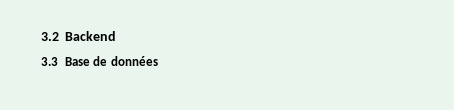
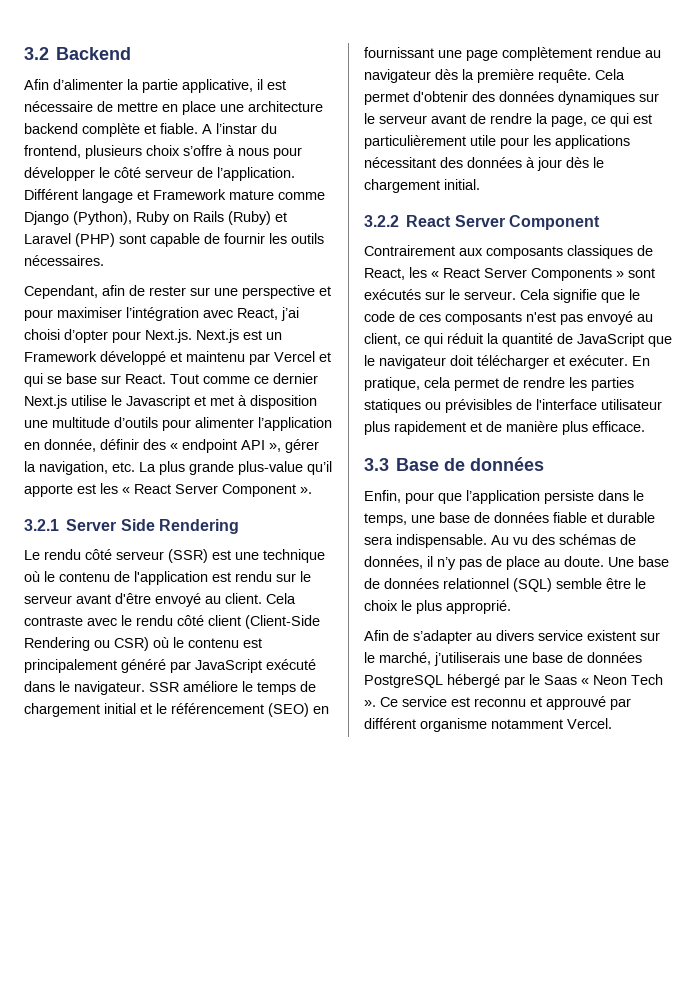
+ Afin d’alimenter la partie applicative, il est nécessaire de mettre en place une architecture backend complète et fiable. A l’instar du frontend, plusieurs choix s’offre à nous pour développer le côté serveur de l’application. Différent langage et Framework mature comme Django (Python), Ruby on Rails (Ruby) et Laravel (PHP) sont capable de fournir les outils nécessaires.
+ Cependant, afin de rester sur une perspective et pour maximiser l’intégration avec React, j’ai choisi d’opter pour Next.js. Next.js est un Framework développé et maintenu par Vercel et qui se base sur React. Tout comme ce dernier Next.js utilise le Javascript et met à disposition une multitude d’outils pour alimenter l’application en donnée, définir des « endpoint API », gérer la navigation, etc. La plus grande plus-value qu’il apporte est les « React Server Component ».
+ 3.2.1 Server Side Rendering
+ Le rendu côté serveur (SSR) est une technique où le contenu de l'application est rendu sur le serveur avant d'être envoyé au client. Cela contraste avec le rendu côté client (Client-Side Rendering ou CSR) où le contenu est principalement généré par JavaScript exécuté dans le navigateur. SSR améliore le temps de chargement initial et le référencement (SEO) en fournissant une page complètement rendue au navigateur dès la première requête. Cela permet d'obtenir des données dynamiques sur le serveur avant de rendre la page, ce qui est particulièrement utile pour les applications nécessitant des données à jour dès le chargement initial.
+ 3.2.2 React Server Component
+ Contrairement aux composants classiques de React, les « React Server Components » sont exécutés sur le serveur. Cela signifie que le code de ces composants n'est pas envoyé au client, ce qui réduit la quantité de JavaScript que le navigateur doit télécharger et exécuter. En pratique, cela permet de rendre les parties statiques ou prévisibles de l'interface utilisateur plus rapidement et de manière plus efficace.
  3.3 Base de données
+ Enfin, pour que l’application persiste dans le temps, une base de données fiable et durable sera indispensable. Au vu des schémas de données, il n’y pas de place au doute. Une base de données relationnel (SQL) semble être le choix le plus approprié.
+ Afin de s’adapter au divers service existent sur le marché, j’utiliserais une base de données PostgreSQL hébergé par le Saas « Neon Tech ». Ce service est reconnu et approuvé par différent organisme notamment Vercel.

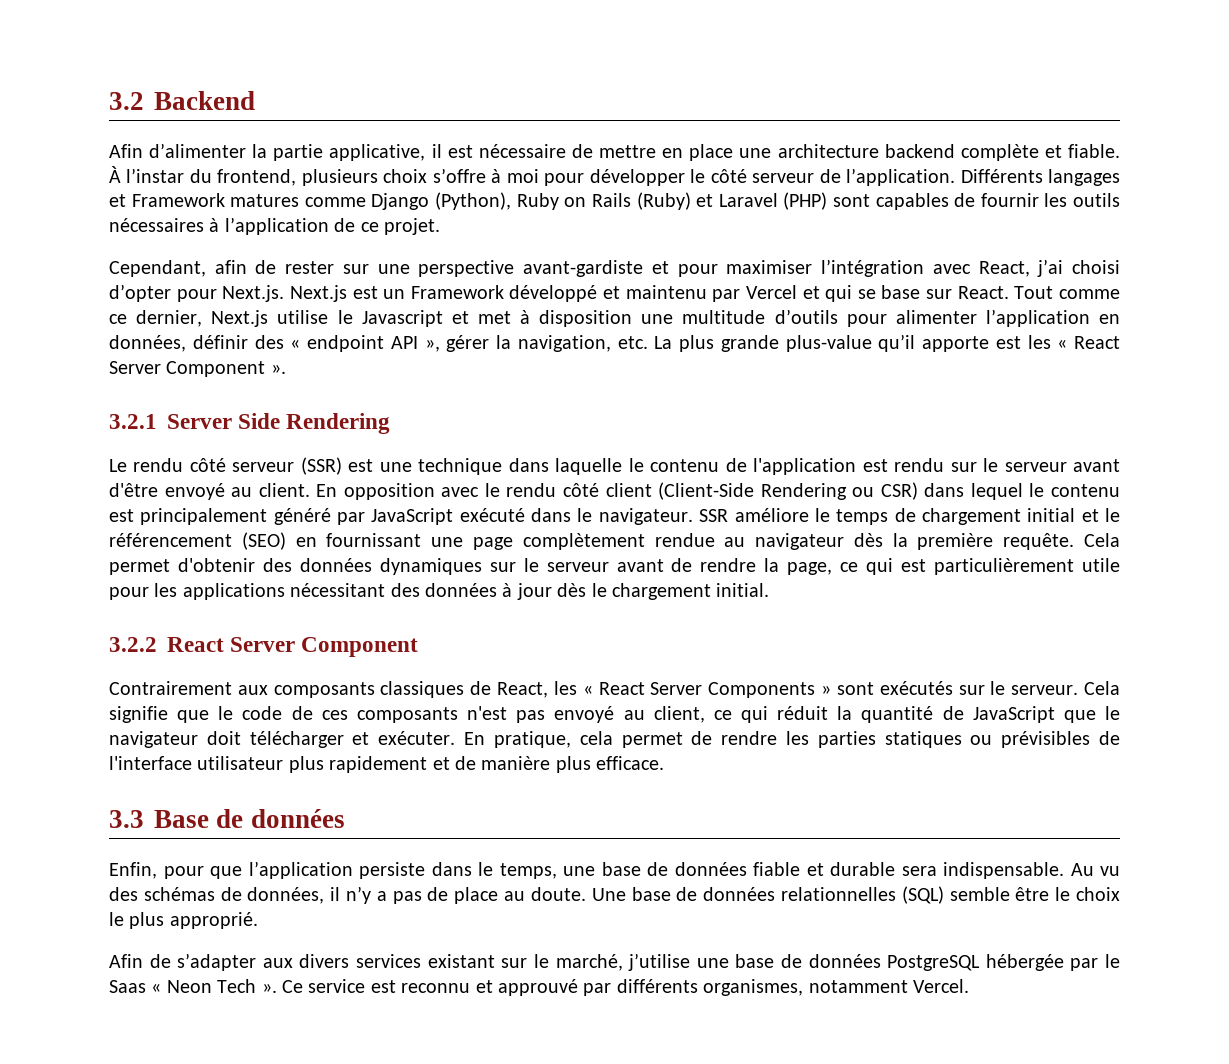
- A l’instar du frontend, plusieurs choix s’offre à nous pour développer le côté serveur de l’application.
+ À l’instar du frontend, plusieurs choix s’offre à moi pour développer le côté serveur de l’application.
- Différent langage et Framework mature comme Django (Python), Ruby on Rails (Ruby) et Laravel (PHP) sont capable de fournir les outils nécessaires.
+ Différents langages et Framework matures comme Django (Python), Ruby on Rails (Ruby) et Laravel (PHP) sont capables de fournir les outils nécessaires à l’application de ce projet.
- Cependant, afin de rester sur une perspective et pour maximiser l’intégration avec React, j’ai choisi d’opter pour Next.js. Next.js est un Framework développé et maintenu par Vercel et qui se base sur React.
+ Cependant, afin de rester sur une perspective avant-gardiste et pour maximiser l’intégration avec React, j’ai choisi d’opter pour Next.js. Next.js est un Framework développé et maintenu par Vercel et qui se base sur React.
- Tout comme ce dernier Next.js utilise le Javascript et met à disposition une multitude d’outils pour alimenter l’application en donnée, définir des « endpoint API », gérer la navigation, etc. La plus grande plus-value qu’il apporte est les « React Server Component ».
+ Tout comme ce dernier, Next.js utilise le Javascript et met à disposition une multitude d’outils pour alimenter l’application en données, définir des « endpoint API », gérer la navigation, etc. La plus grande plus-value qu’il apporte est les « React Server Component ».
- Le rendu côté serveur (SSR) est une technique où le contenu de l'application est rendu sur le serveur avant d'être envoyé au client.
+ Le rendu côté serveur (SSR) est une technique dans laquelle le contenu de l'application est rendu sur le serveur avant d'être envoyé au client.
- Cela contraste avec le rendu côté client (Client-Side Rendering ou CSR) où le contenu est principalement généré par JavaScript exécuté dans le navigateur.
+ En opposition avec le rendu côté client (Client-Side Rendering ou CSR) dans lequel le contenu est principalement généré par JavaScript exécuté dans le navigateur.
- Au vu des schémas de données, il n’y pas de place au doute.
+ Au vu des schémas de données, il n’y a pas de place au doute.
- Une base de données relationnel (SQL) semble être le choix le plus approprié.
+ Une base de données relationnelles (SQL) semble être le choix le plus approprié.
- Afin de s’adapter au divers service existent sur le marché, j’utiliserais une base de données PostgreSQL hébergé par le Saas « Neon Tech ».
+ Afin de s’adapter aux divers services existant sur le marché, j’utilise une base de données PostgreSQL hébergée par le Saas « Neon Tech ».
- Ce service est reconnu et approuvé par différent organisme notamment Vercel.
+ Ce service est reconnu et approuvé par différents organismes, notamment Vercel.

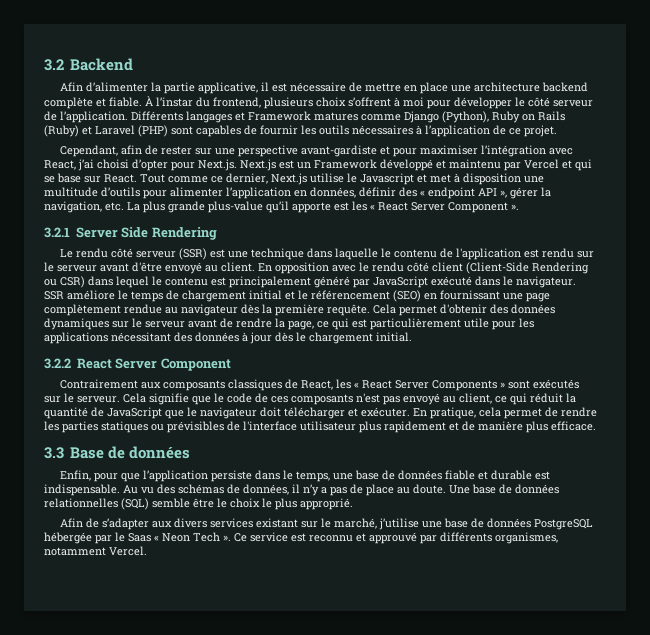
- À l’instar du frontend, plusieurs choix s’offre à moi pour développer le côté serveur de l’application.
+ À l’instar du frontend, plusieurs choix s’offrent à moi pour développer le côté serveur de l’application.
- Enfin, pour que l’application persiste dans le temps, une base de données fiable et durable sera indispensable.
+ Enfin, pour que l’application persiste dans le temps, une base de données fiable et durable est indispensable.

